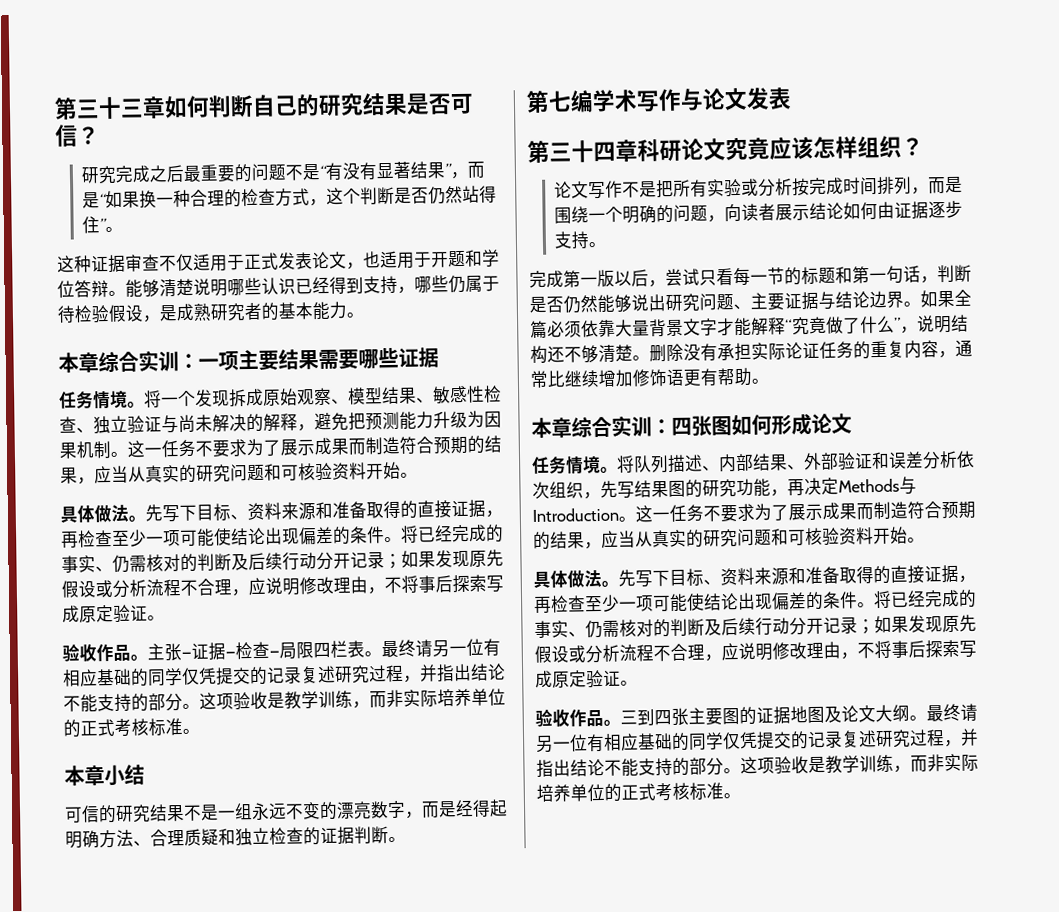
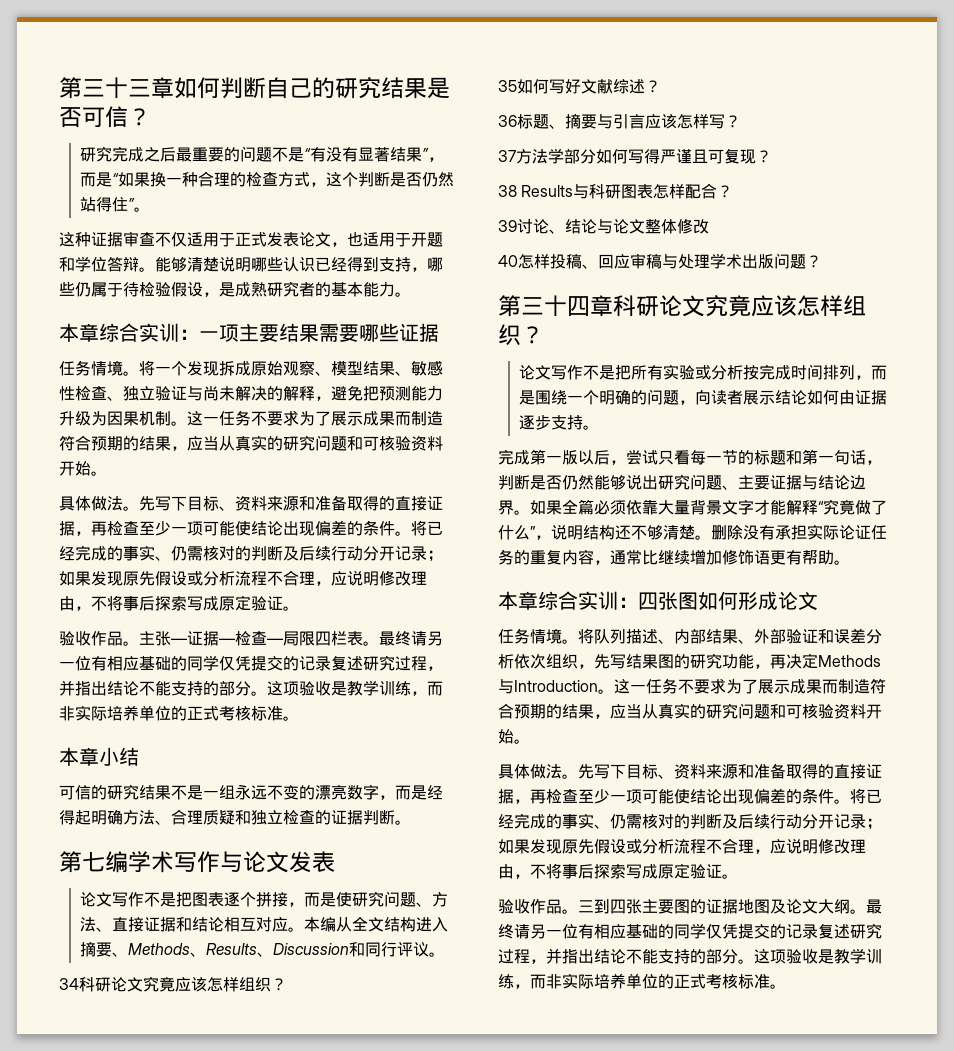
+ 论文写作不是把图表逐个拼接，而是使研究问题、方法、直接证据和结论相互对应。本编从全文结构进入摘要、Methods、Results、Discussion和同行评议。
+ 34科研论文究竟应该怎样组织？
+ 35如何写好文献综述？
+ 36标题、摘要与引言应该怎样写？
+ 37方法学部分如何写得严谨且可复现？
+ 38 Results与科研图表怎样配合？
+ 39讨论、结论与论文整体修改
+ 40怎样投稿、回应审稿与处理学术出版问题？

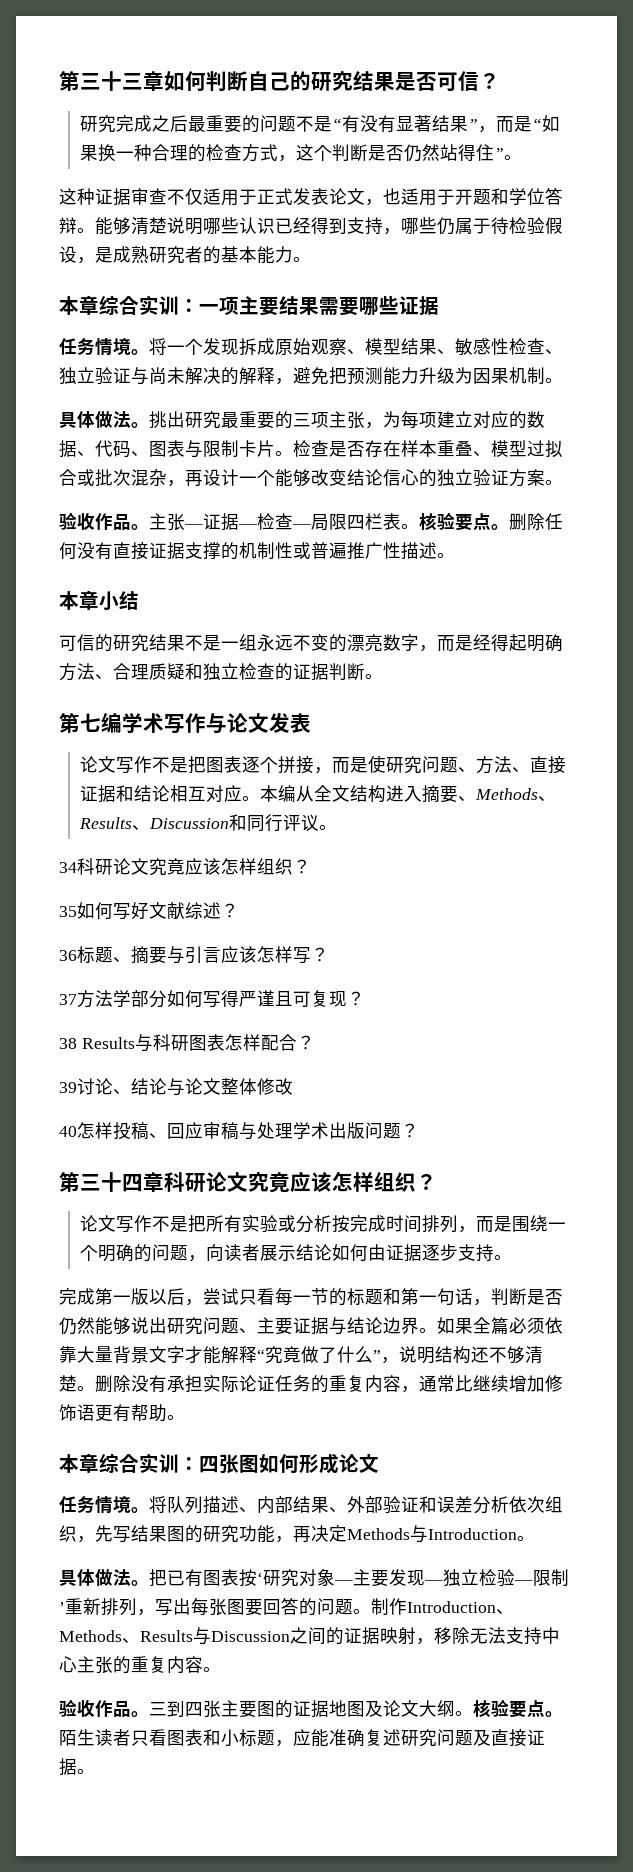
- 将一个发现拆成原始观察、模型结果、敏感性检查、独立验证与尚未解决的解释，避免把预测能力升级为因果机制。这一任务不要求为了展示成果而制造符合预期的结果，应当从真实的研究问题和可核验资料开始。
- 具体做法。先写下目标、资料来源和准备取得的直接证据，再检查至少一项可能使结论出现偏差的条件。将已经完成的事实、仍需核对的判断及后续行动分开记录；如果发现原先假设或分析流程不合理，应说明修改理由，不将事后探索写成原定验证。
+ 将一个发现拆成原始观察、模型结果、敏感性检查、独立验证与尚未解决的解释，避免把预测能力升级为因果机制。
+ 具体做法。挑出研究最重要的三项主张，为每项建立对应的数据、代码、图表与限制卡片。检查是否存在样本重叠、模型过拟合或批次混杂，再设计一个能够改变结论信心的独立验证方案。
- 主张—证据—检查—局限四栏表。最终请另一位有相应基础的同学仅凭提交的记录复述研究过程，并指出结论不能支持的部分。这项验收是教学训练，而非实际培养单位的正式考核标准。
+ 主张—证据—检查—局限四栏表。核验要点。删除任何没有直接证据支撑的机制性或普遍推广性描述。
- 将队列描述、内部结果、外部验证和误差分析依次组织，先写结果图的研究功能，再决定Methods与Introduction。这一任务不要求为了展示成果而制造符合预期的结果，应当从真实的研究问题和可核验资料开始。
- 具体做法。先写下目标、资料来源和准备取得的直接证据，再检查至少一项可能使结论出现偏差的条件。将已经完成的事实、仍需核对的判断及后续行动分开记录；如果发现原先假设或分析流程不合理，应说明修改理由，不将事后探索写成原定验证。
+ 将队列描述、内部结果、外部验证和误差分析依次组织，先写结果图的研究功能，再决定Methods与Introduction。
+ 具体做法。把已有图表按‘研究对象—主要发现—独立检验—限制’重新排列，写出每张图要回答的问题。制作Introduction、Methods、Results与Discussion之间的证据映射，移除无法支持中心主张的重复内容。
- 三到四张主要图的证据地图及论文大纲。最终请另一位有相应基础的同学仅凭提交的记录复述研究过程，并指出结论不能支持的部分。这项验收是教学训练，而非实际培养单位的正式考核标准。
+ 三到四张主要图的证据地图及论文大纲。核验要点。陌生读者只看图表和小标题，应能准确复述研究问题及直接证据。

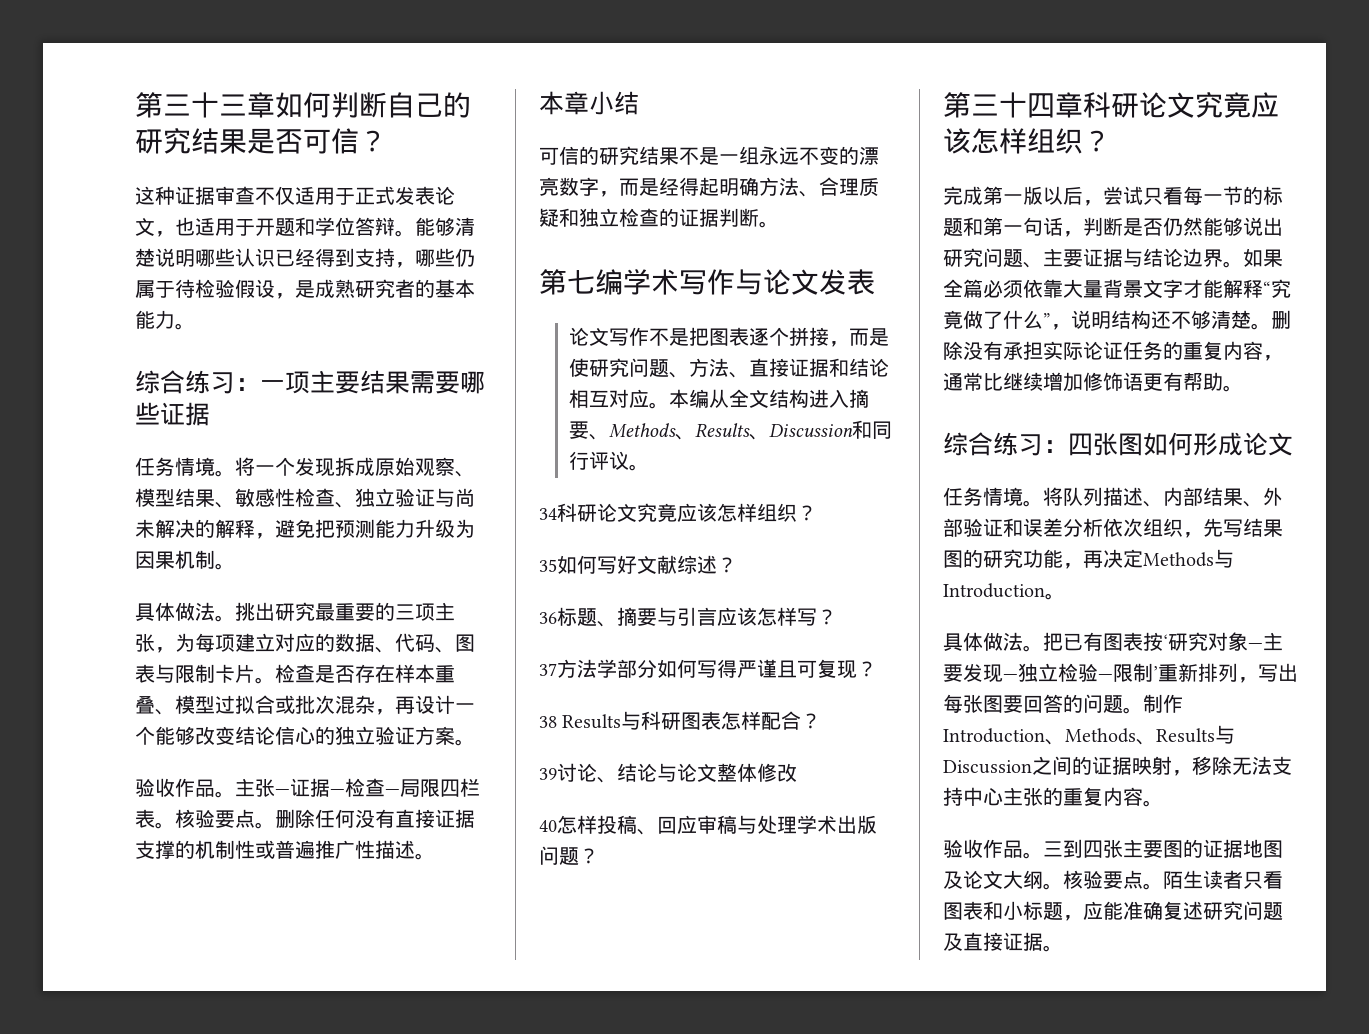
- 研究完成之后最重要的问题不是“有没有显著结果”，而是“如果换一种合理的检查方式，这个判断是否仍然站得住”。
- 本章综合实训：一项主要结果需要哪些证据
+ 综合练习：一项主要结果需要哪些证据
- 论文写作不是把所有实验或分析按完成时间排列，而是围绕一个明确的问题，向读者展示结论如何由证据逐步支持。
- 本章综合实训：四张图如何形成论文
+ 综合练习：四张图如何形成论文

